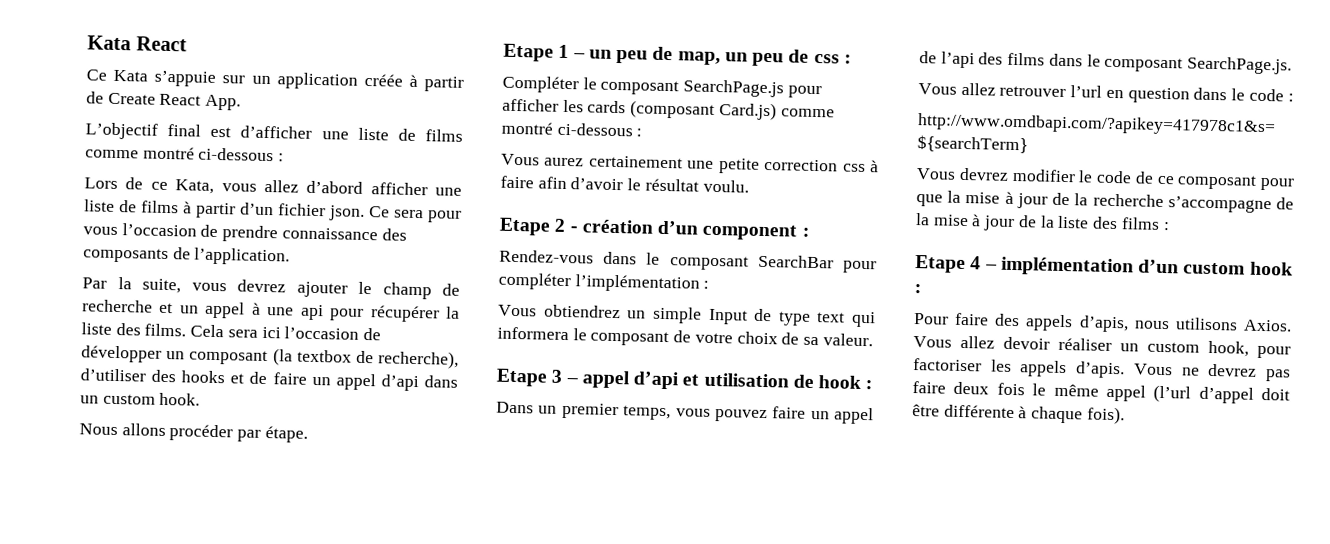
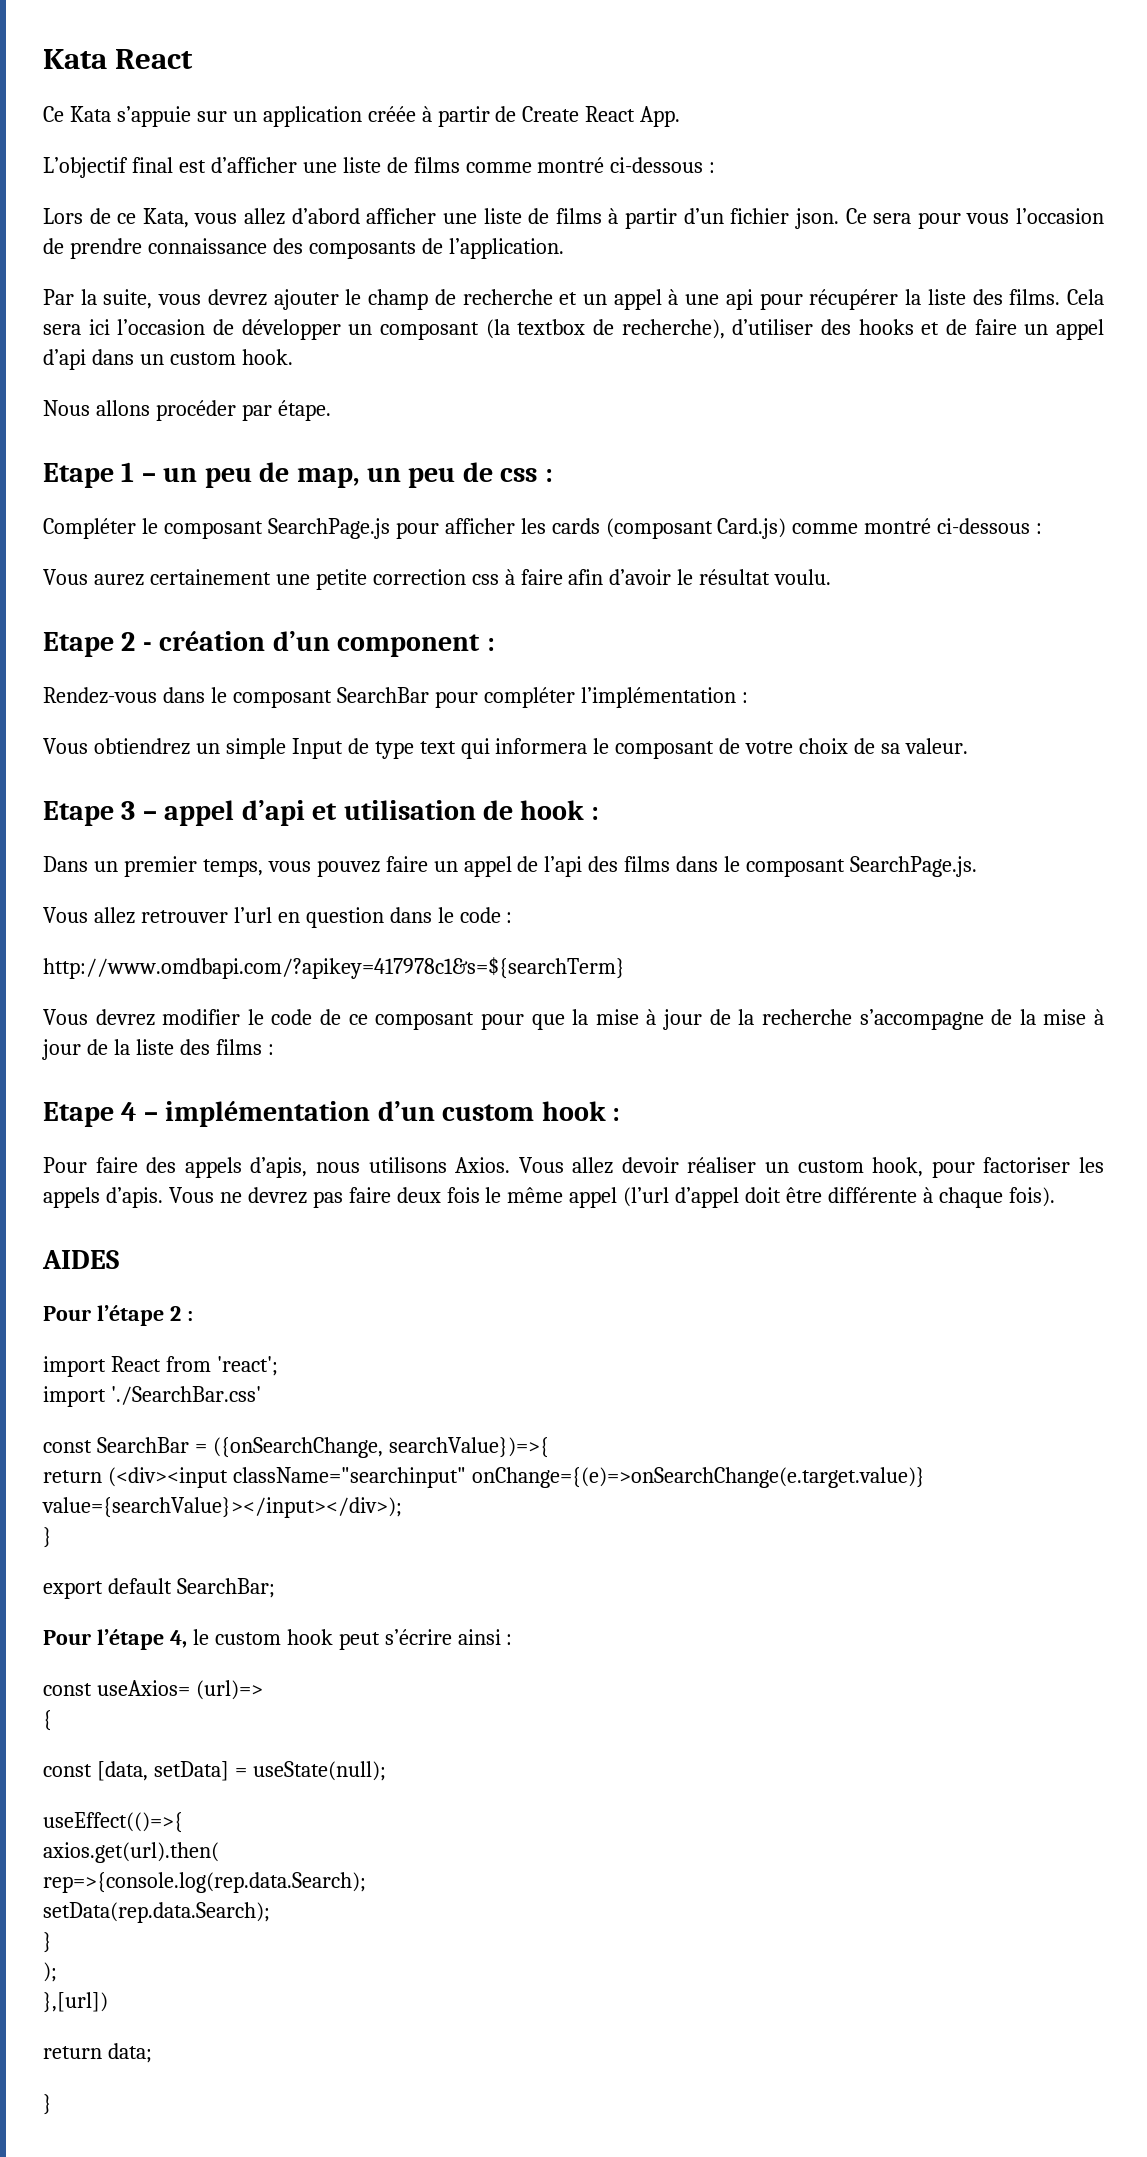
+ AIDES
+ Pour l’étape 2 :
+ import React from 'react';
+ import './SearchBar.css'
+ const SearchBar = ({onSearchChange, searchValue})=>{
+ return (<div><input className="searchinput" onChange={(e)=>onSearchChange(e.target.value)} value={searchValue}></input></div>);
+ }
+ export default SearchBar;
+ Pour l’étape 4, le custom hook peut s’écrire ainsi :
+ const useAxios= (url)=>
+ {
+ const [data, setData] = useState(null);
+ useEffect(()=>{
+ axios.get(url).then(
+ rep=>{console.log(rep.data.Search);
+ setData(rep.data.Search);
+ }
+ );
+ },[url])
+ return data;
+ }

